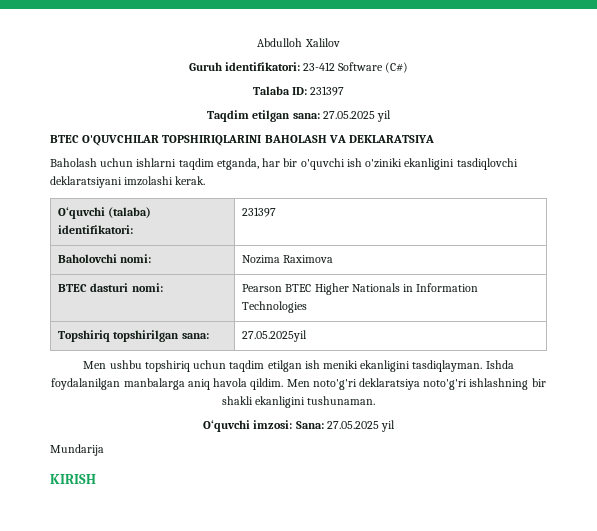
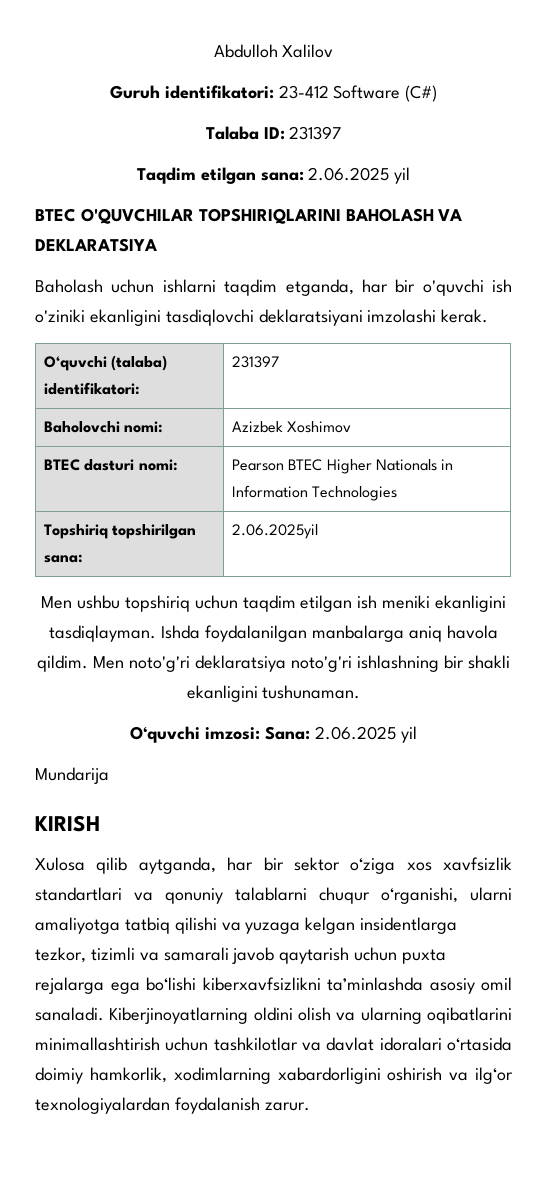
- Taqdim etilgan sana: 27.05.2025 yil
+ Taqdim etilgan sana: 2.06.2025 yil
- Baholovchi nomi: | Nozima Raximova
+ Baholovchi nomi: | Azizbek Xoshimov
- Topshiriq topshirilgan sana: | 27.05.2025yil
+ Topshiriq topshirilgan sana: | 2.06.2025yil
- O‘quvchi imzosi: Sana: 27.05.2025 yil
+ O‘quvchi imzosi: Sana: 2.06.2025 yil
+ Xulosa qilib aytganda, har bir sektor o‘ziga xos xavfsizlik standartlari va qonuniy talablarni chuqur o‘rganishi, ularni amaliyotga tatbiq qilishi va yuzaga kelgan insidentlarga tezkor, tizimli va samarali javob qaytarish uchun puxta rejalarga ega bo‘lishi kiberxavfsizlikni ta’minlashda asosiy omil sanaladi. Kiberjinoyatlarning oldini olish va ularning oqibatlarini minimallashtirish uchun tashkilotlar va davlat idoralari o‘rtasida doimiy hamkorlik, xodimlarning xabardorligini oshirish va ilg‘or texnologiyalardan foydalanish zarur.

